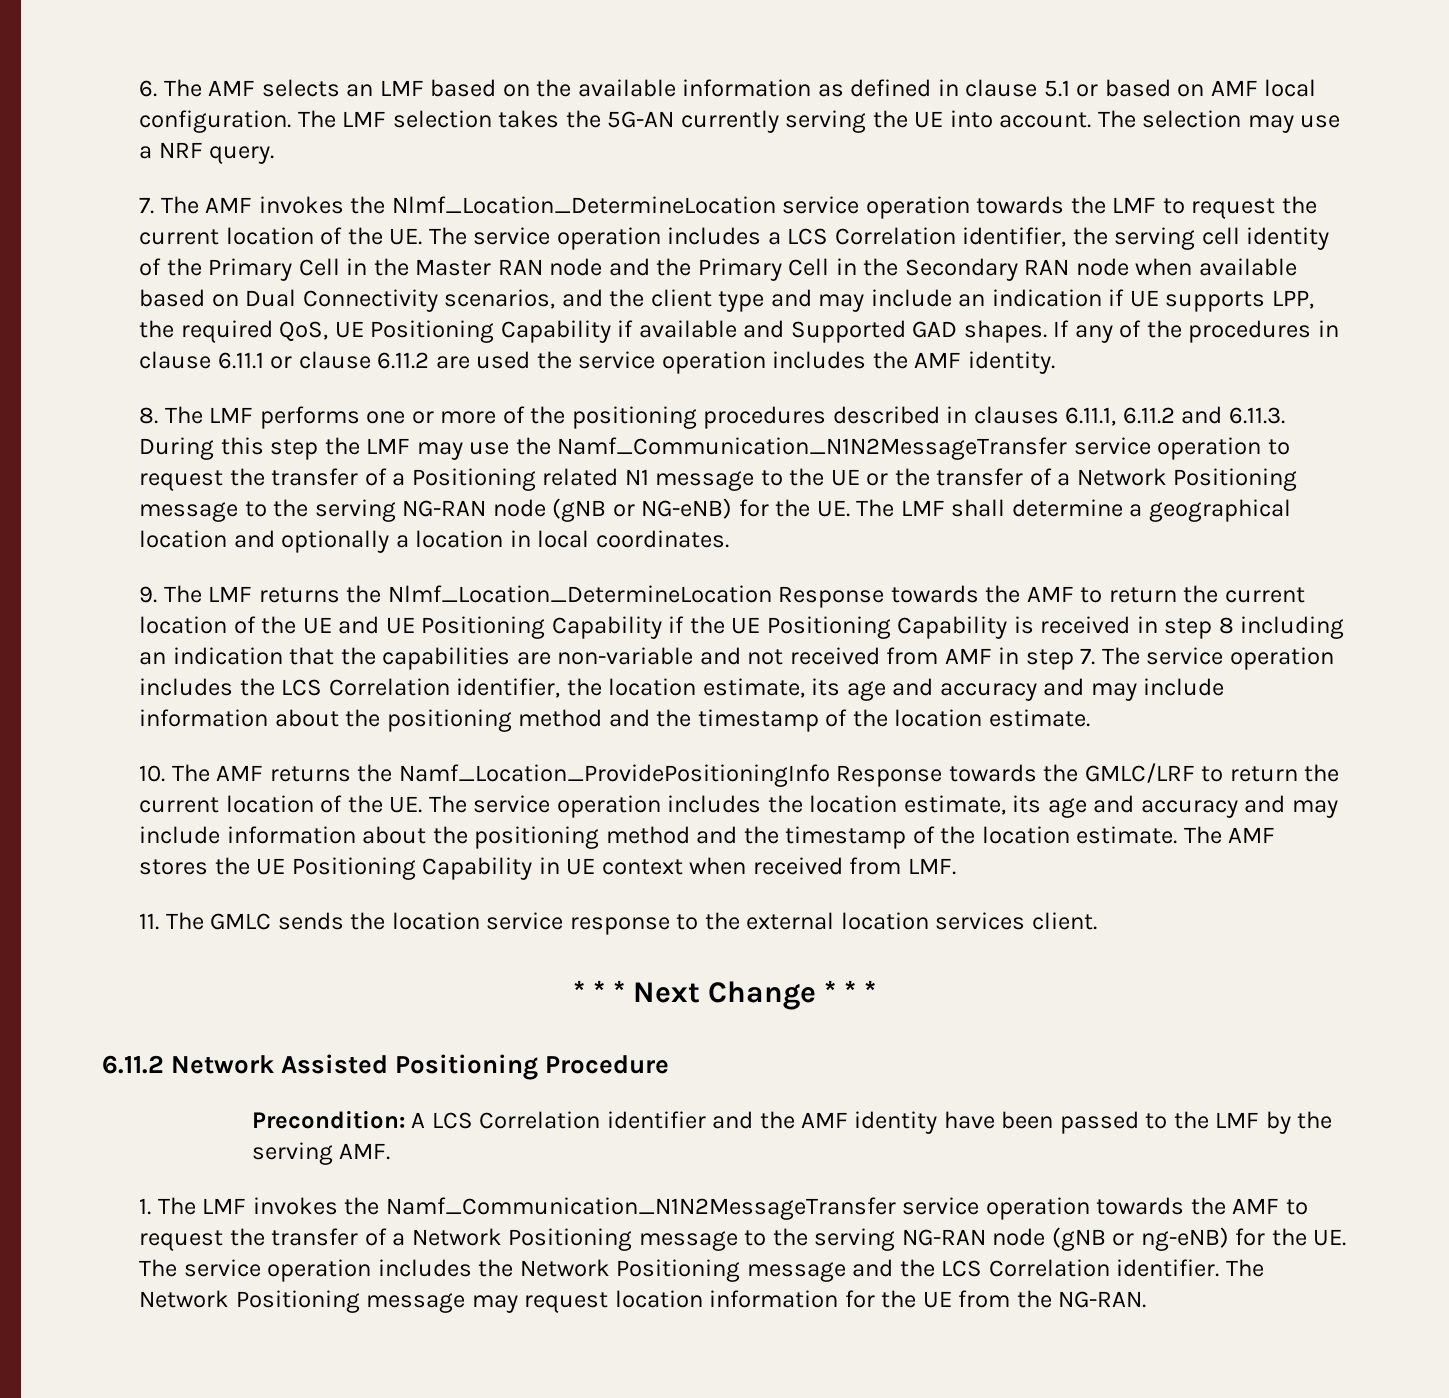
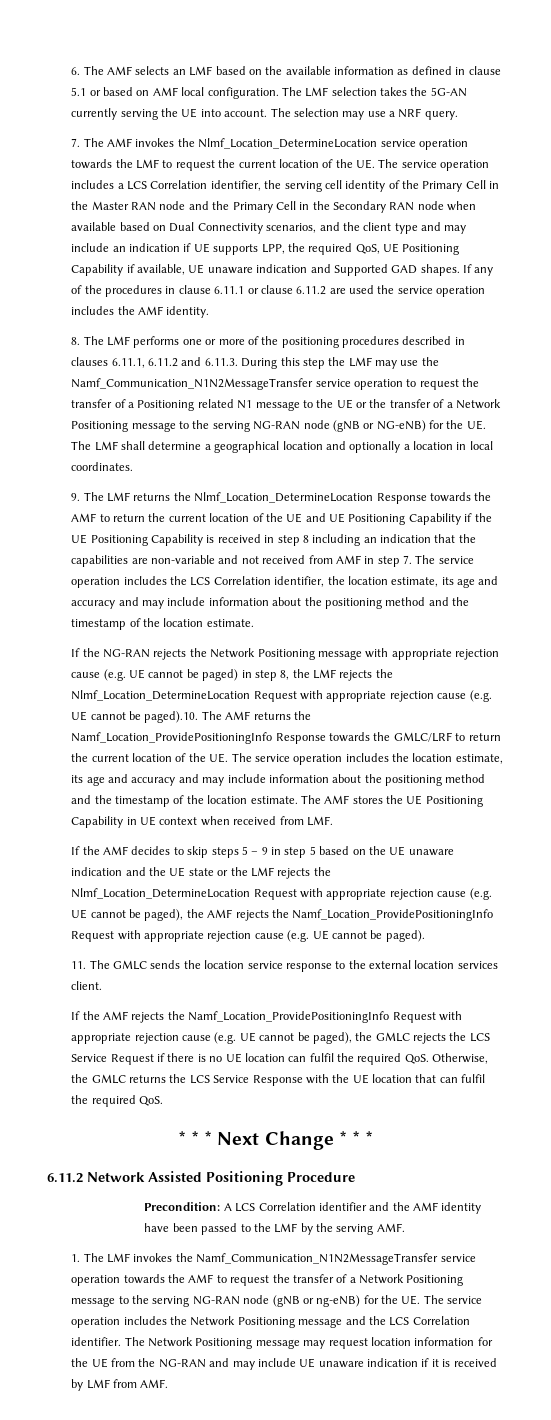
- 7. The AMF invokes the Nlmf_Location_DetermineLocation service operation towards the LMF to request the current location of the UE. The service operation includes a LCS Correlation identifier, the serving cell identity of the Primary Cell in the Master RAN node and the Primary Cell in the Secondary RAN node when available based on Dual Connectivity scenarios, and the client type and may include an indication if UE supports LPP, the required QoS, UE Positioning Capability if available and Supported GAD shapes.
+ 7. The AMF invokes the Nlmf_Location_DetermineLocation service operation towards the LMF to request the current location of the UE. The service operation includes a LCS Correlation identifier, the serving cell identity of the Primary Cell in the Master RAN node and the Primary Cell in the Secondary RAN node when available based on Dual Connectivity scenarios, and the client type and may include an indication if UE supports LPP, the required QoS, UE Positioning Capability if available, UE unaware indication and Supported GAD shapes.
- 10. The AMF returns the Namf_Location_ProvidePositioningInfo Response towards the GMLC/LRF to return the current location of the UE. The service operation includes the location estimate, its age and accuracy and may include information about the positioning method and the timestamp of the location estimate.
+ If the NG-RAN rejects the Network Positioning message with appropriate rejection cause (e.g. UE cannot be paged) in step 8, the LMF rejects the Nlmf_Location_DetermineLocation Request with appropriate rejection cause (e.g. UE cannot be paged).10. The AMF returns the Namf_Location_ProvidePositioningInfo Response towards the GMLC/LRF to return the current location of the UE. The service operation includes the location estimate, its age and accuracy and may include information about the positioning method and the timestamp of the location estimate.
+ If the AMF decides to skip steps 5 – 9 in step 5 based on the UE unaware indication and the UE state or the LMF rejects the Nlmf_Location_DetermineLocation Request with appropriate rejection cause (e.g. UE cannot be paged), the AMF rejects the Namf_Location_ProvidePositioningInfo Request with appropriate rejection cause (e.g. UE cannot be paged).
+ If the AMF rejects the Namf_Location_ProvidePositioningInfo Request with appropriate rejection cause (e.g. UE cannot be paged), the GMLC rejects the LCS Service Request if there is no UE location can fulfil the required QoS. Otherwise, the GMLC returns the LCS Service Response with the UE location that can fulfil the required QoS.
- The Network Positioning message may request location information for the UE from the NG-RAN.
+ The Network Positioning message may request location information for the UE from the NG-RAN and may include UE unaware indication if it is received by LMF from AMF.

